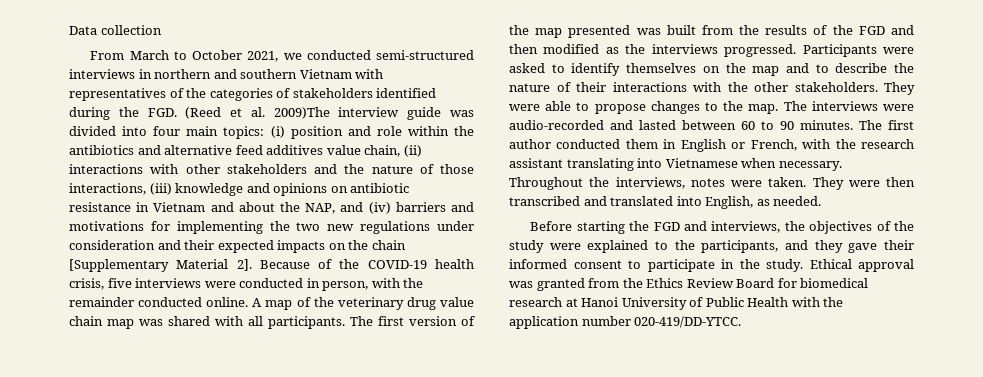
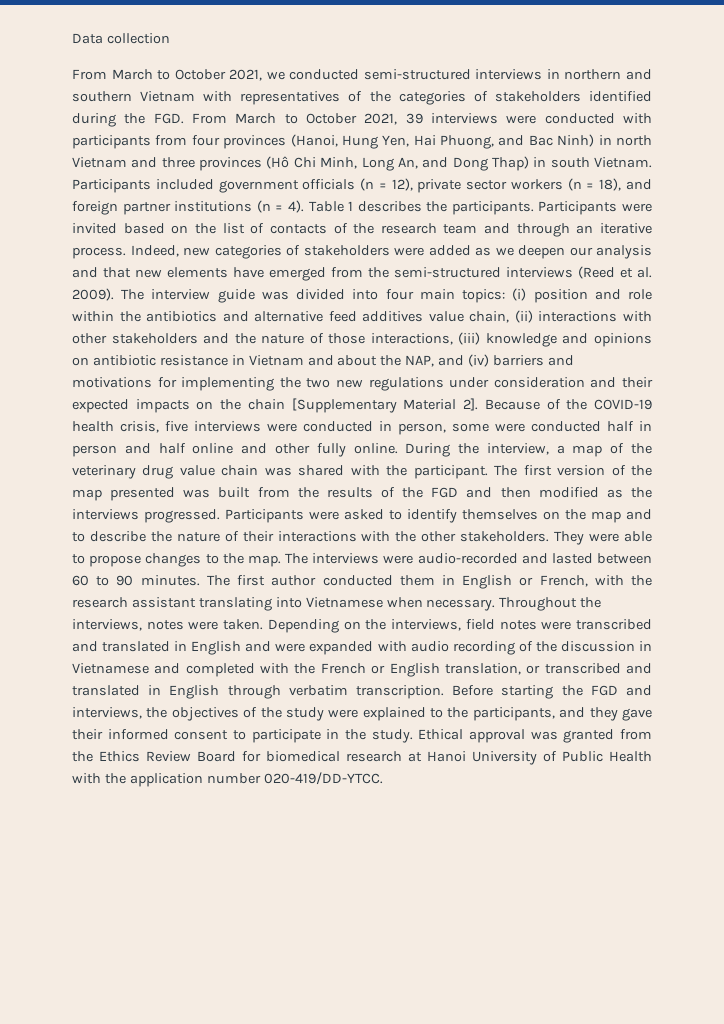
- From March to October 2021, we conducted semi-structured interviews in northern and southern Vietnam with representatives of the categories of stakeholders identified during the FGD. (Reed et al. 2009)The interview guide was divided into four main topics:
+ From March to October 2021, we conducted semi-structured interviews in northern and southern Vietnam with representatives of the categories of stakeholders identified during the FGD. From March to October 2021, 39 interviews were conducted with participants from four provinces (Hanoi, Hung Yen, Hai Phuong, and Bac Ninh) in north Vietnam and three provinces (Hô Chi Minh, Long An, and Dong Thap) in south Vietnam. Participants included government officials (n = 12), private sector workers (n = 18), and foreign partner institutions (n = 4). Table 1 describes the participants. Participants were invited based on the list of contacts of the research team and through an iterative process. Indeed, new categories of stakeholders were added as we deepen our analysis and that new elements have emerged from the semi-structured interviews (Reed et al. 2009). The interview guide was divided into four main topics:
- Because of the COVID-19 health crisis, five interviews were conducted in person, with the remainder conducted online. A map of the veterinary drug value chain map was shared with all participants.
+ Because of the COVID-19 health crisis, five interviews were conducted in person, some were conducted half in person and half online and other fully online. During the interview, a map of the veterinary drug value chain was shared with the participant.
- They were then transcribed and translated into English, as needed.
- Before starting the FGD and interviews, the objectives of the study were explained to the participants, and they gave their informed consent to participate in the study.
+ Depending on the interviews, field notes were transcribed and translated in English and were expanded with audio recording of the discussion in Vietnamese and completed with the French or English translation, or transcribed and translated in English through verbatim transcription. Before starting the FGD and interviews, the objectives of the study were explained to the participants, and they gave their informed consent to participate in the study.

